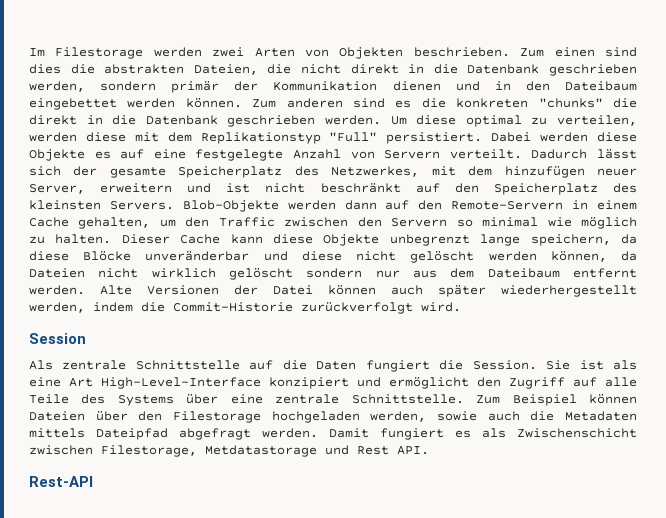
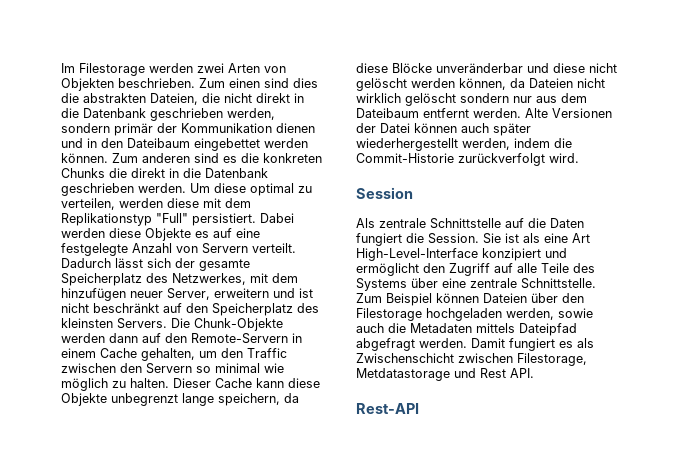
- Zum anderen sind es die konkreten "chunks" die direkt in die Datenbank geschrieben werden.
+ Zum anderen sind es die konkreten Chunks die direkt in die Datenbank geschrieben werden.
- Blob-Objekte werden dann auf den Remote-Servern in einem Cache gehalten, um den Traffic zwischen den Servern so minimal wie möglich zu halten.
+ Die Chunk-Objekte werden dann auf den Remote-Servern in einem Cache gehalten, um den Traffic zwischen den Servern so minimal wie möglich zu halten.

